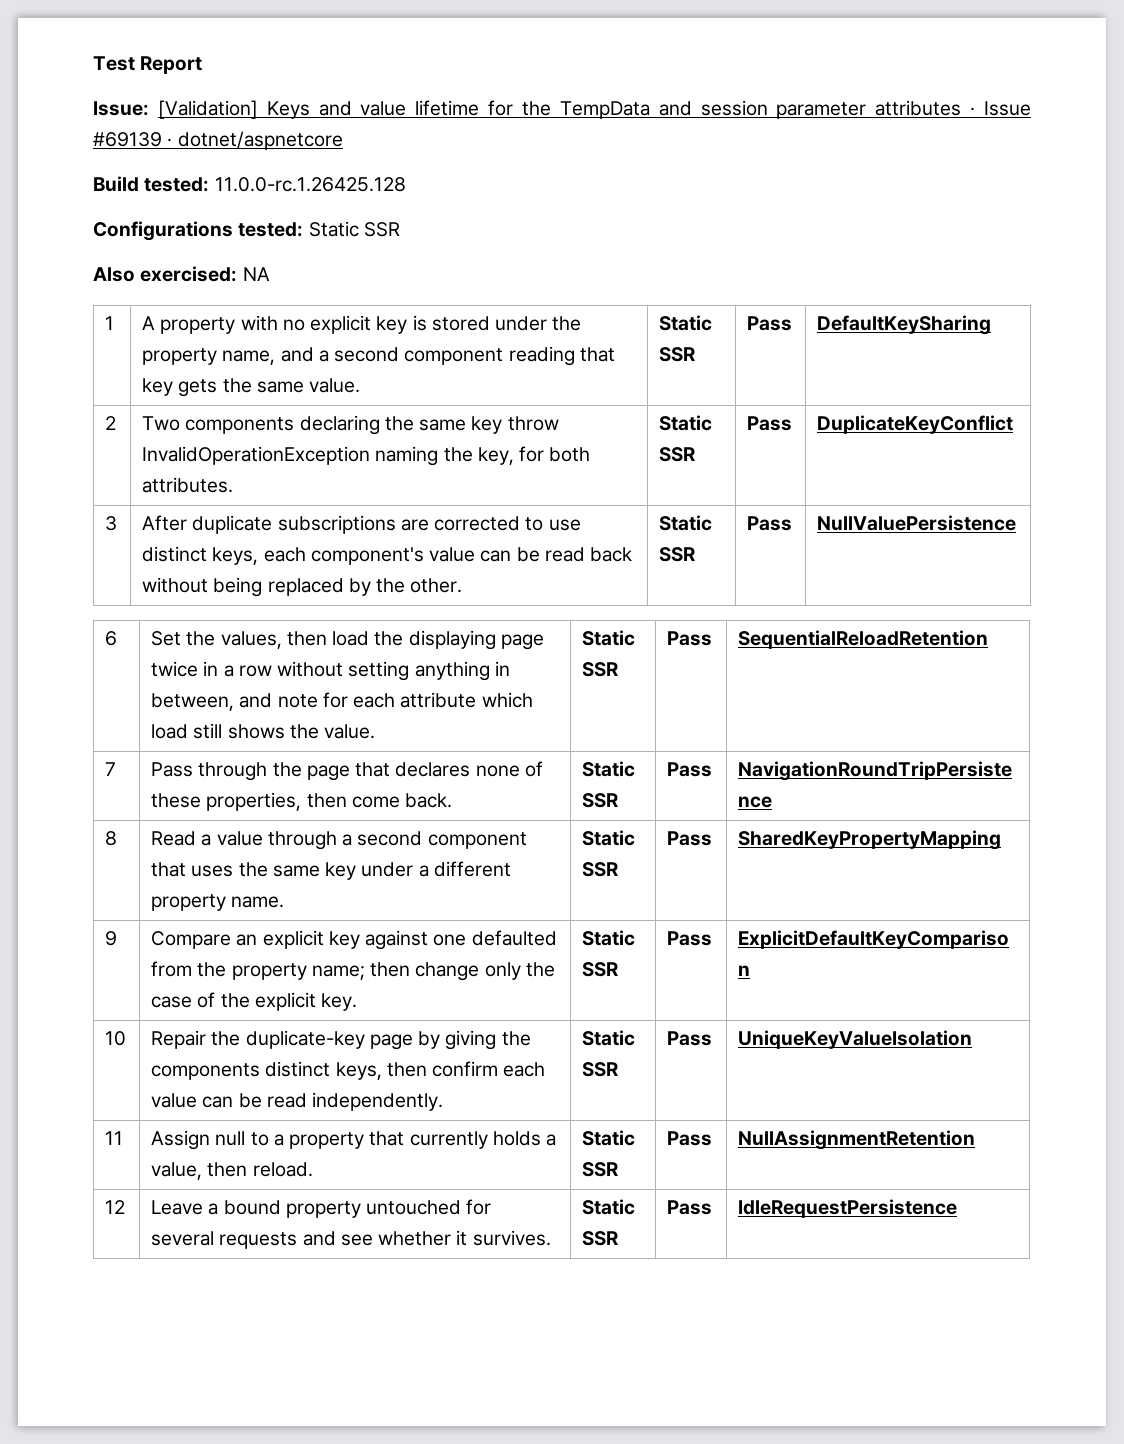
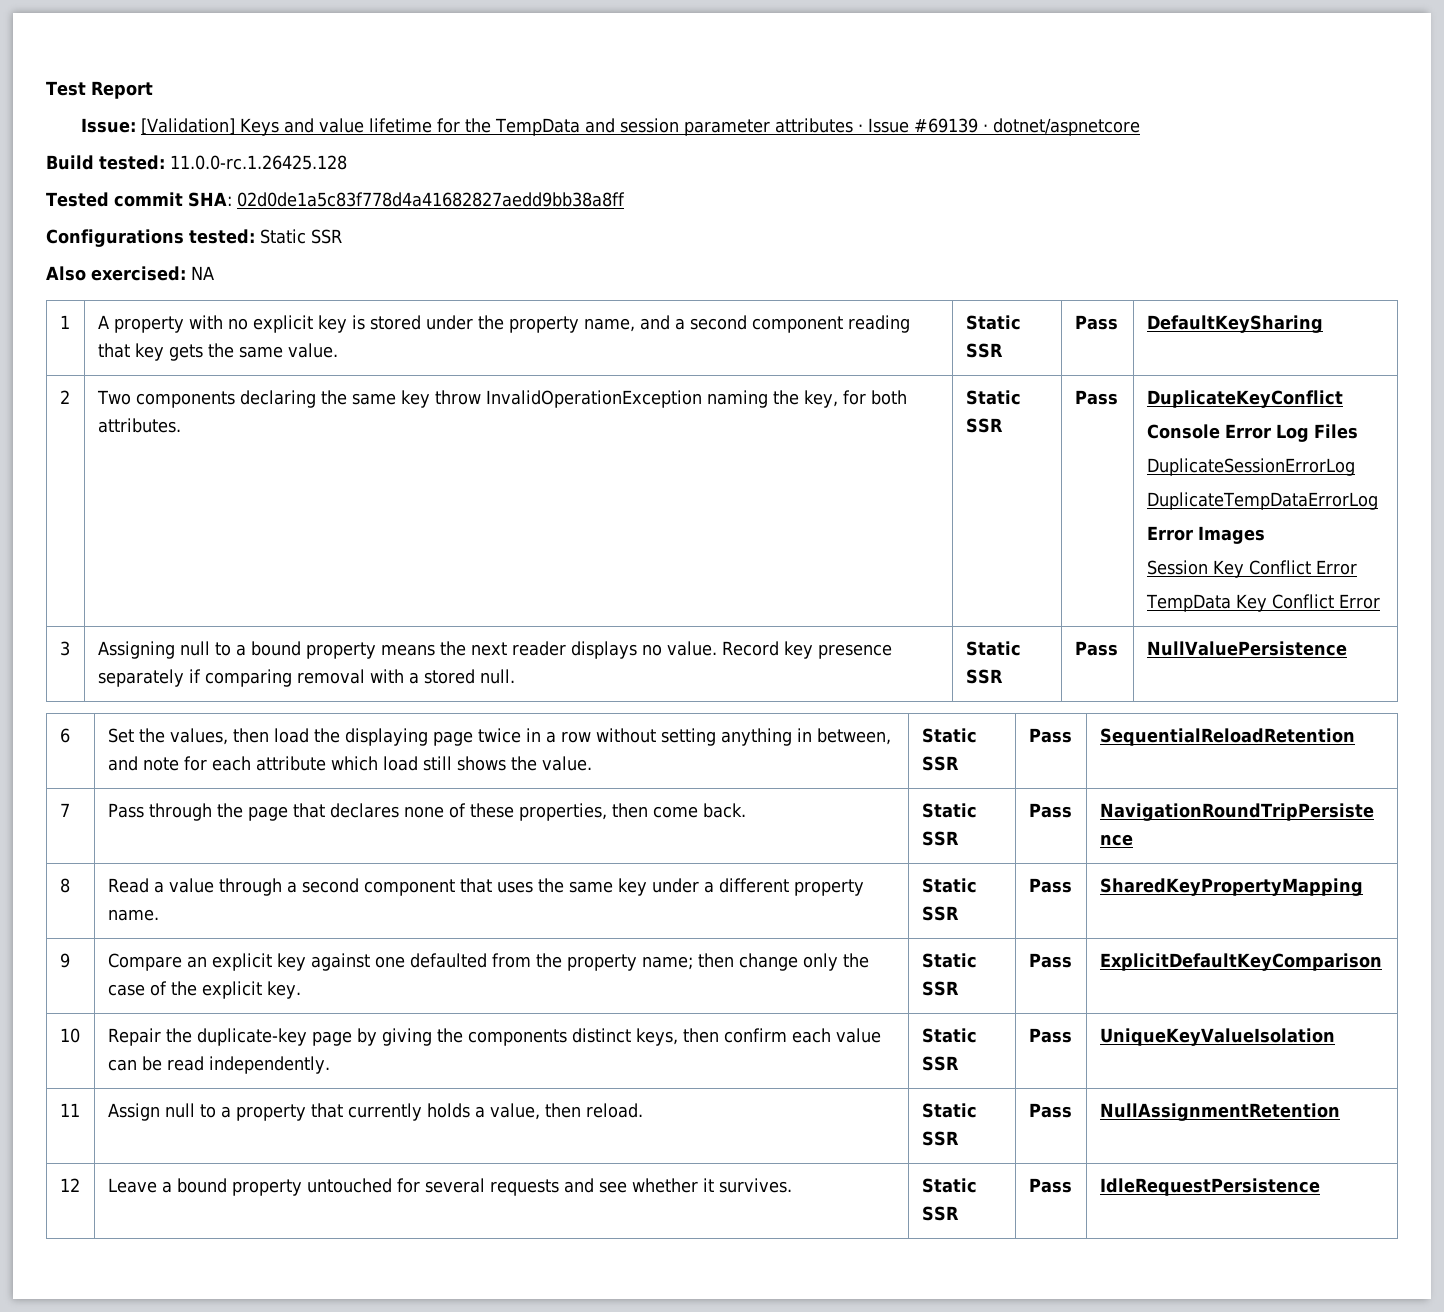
+ Tested commit SHA: 02d0de1a5c83f778d4a41682827aedd9bb38a8ff
  2 | Two components declaring the same key throw InvalidOperationException naming the key, for both attributes. | Static SSR | Pass | DuplicateKeyConflict
- 3 | After duplicate subscriptions are corrected to use distinct keys, each component's value can be read back without being replaced by the other. | Static SSR | Pass | NullValuePersistence
+ Console Error Log Files
+ DuplicateSessionErrorLog
+ DuplicateTempDataErrorLog
+ Error Images
+ Session Key Conflict Error
+ TempData Key Conflict Error
+ 3 | Assigning null to a bound property means the next reader displays no value. Record key presence separately if comparing removal with a stored null. | Static SSR | Pass | NullValuePersistence

